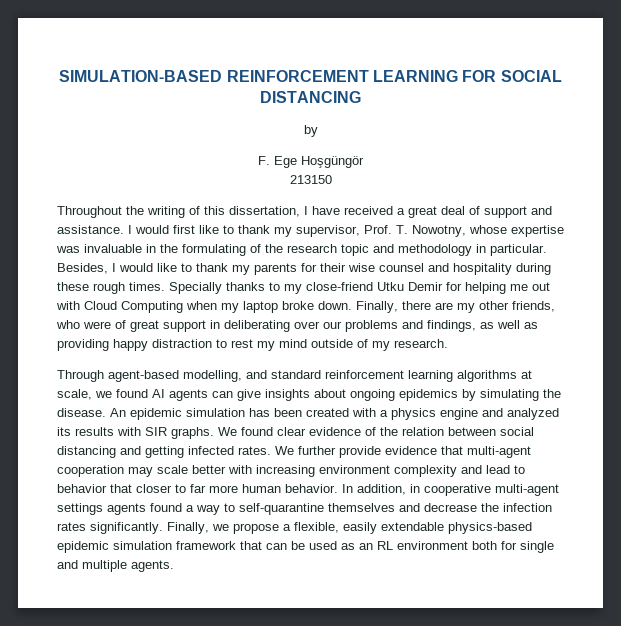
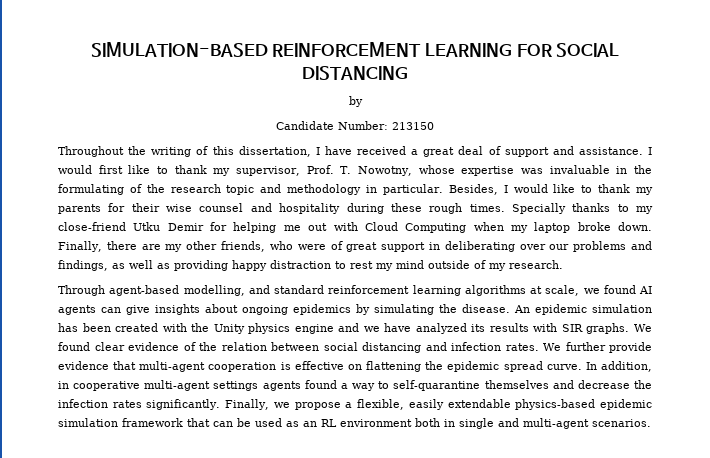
- F. Ege Hoşgüngör
- 213150
+ Candidate Number: 213150
- An epidemic simulation has been created with a physics engine and analyzed its results with SIR graphs.
+ An epidemic simulation has been created with the Unity physics engine and we have analyzed its results with SIR graphs.
- We found clear evidence of the relation between social distancing and getting infected rates.
+ We found clear evidence of the relation between social distancing and infection rates.
- We further provide evidence that multi-agent cooperation may scale better with increasing environment complexity and lead to behavior that closer to far more human behavior.
+ We further provide evidence that multi-agent cooperation is effective on flattening the epidemic spread curve.
- Finally, we propose a flexible, easily extendable physics-based epidemic simulation framework that can be used as an RL environment both for single and multiple agents.
+ Finally, we propose a flexible, easily extendable physics-based epidemic simulation framework that can be used as an RL environment both in single and multi-agent scenarios.

